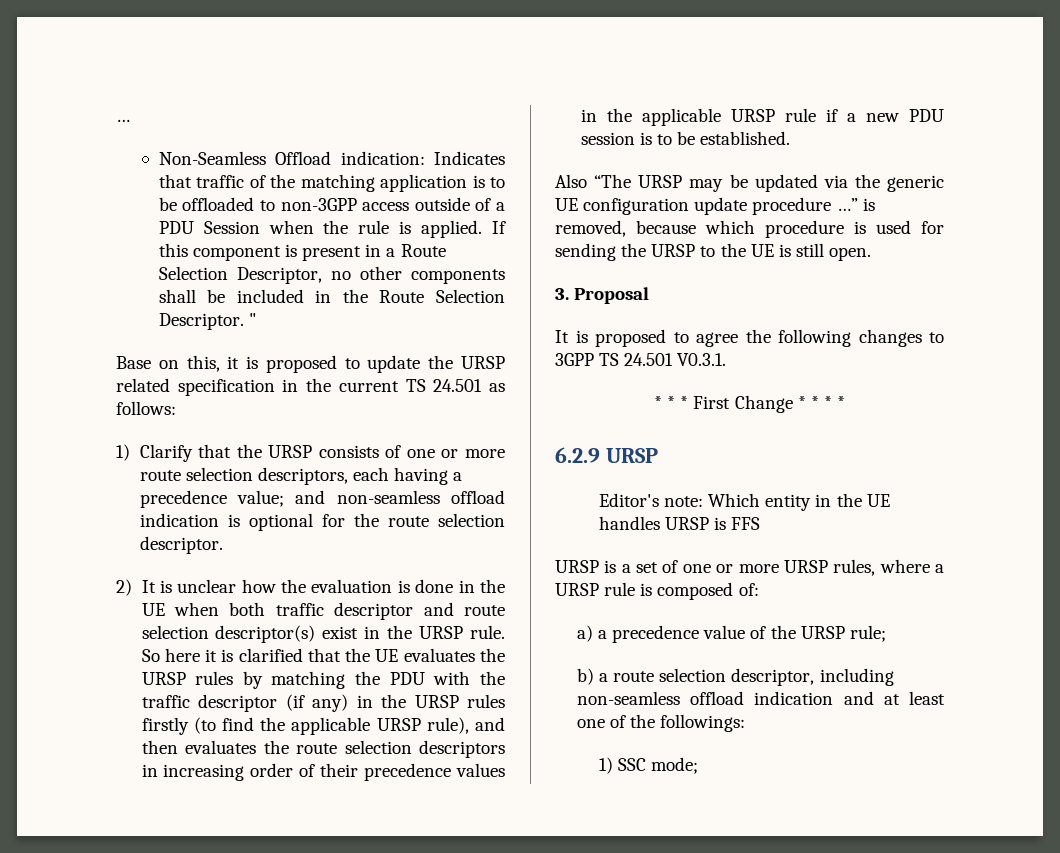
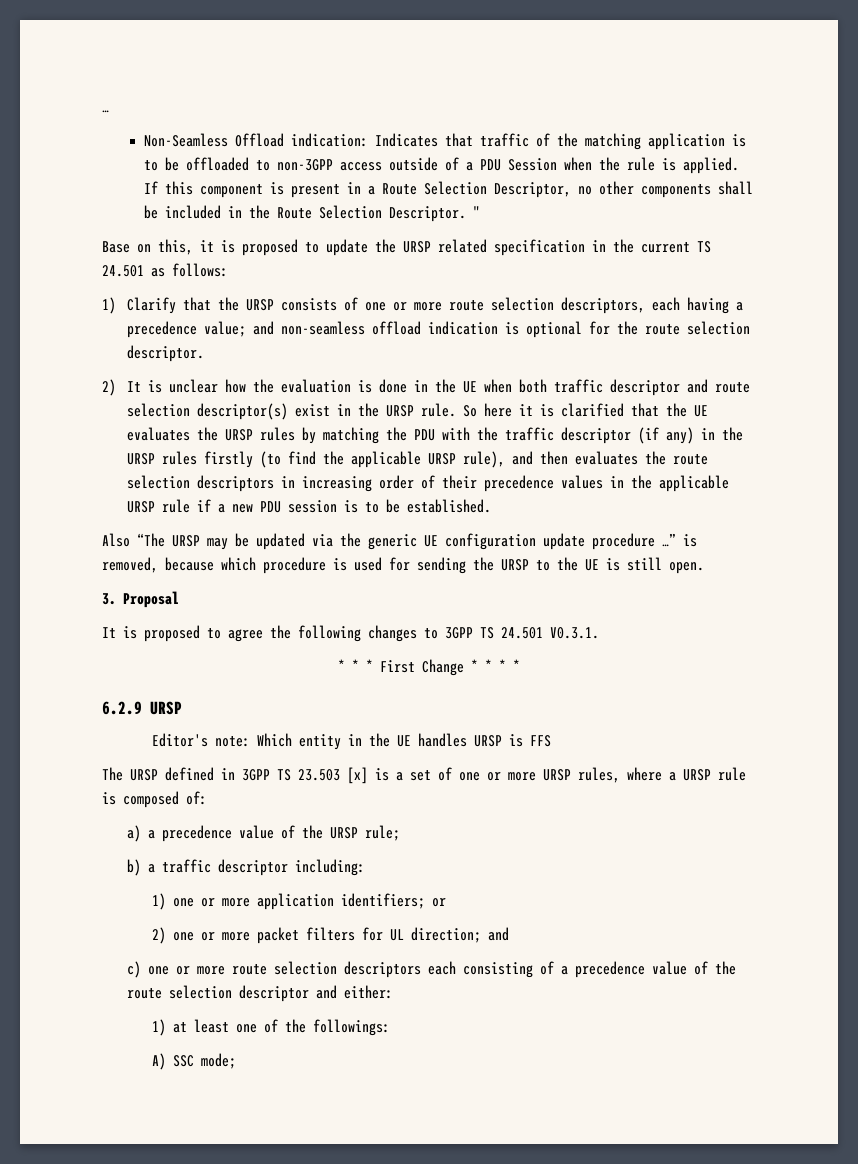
- URSP is a set of one or more URSP rules, where a URSP rule is composed of:
+ The URSP defined in 3GPP TS 23.503 [x] is a set of one or more URSP rules, where a URSP rule is composed of:
- b) a route selection descriptor, including non-seamless offload indication and at least one of the followings:
+ b) a traffic descriptor including:
+ 1) one or more application identifiers; or
+ 2) one or more packet filters for UL direction; and
+ c) one or more route selection descriptors each consisting of a precedence value of the route selection descriptor and either:
+ 1) at least one of the followings:
- 1) SSC mode;
+ A) SSC mode;

